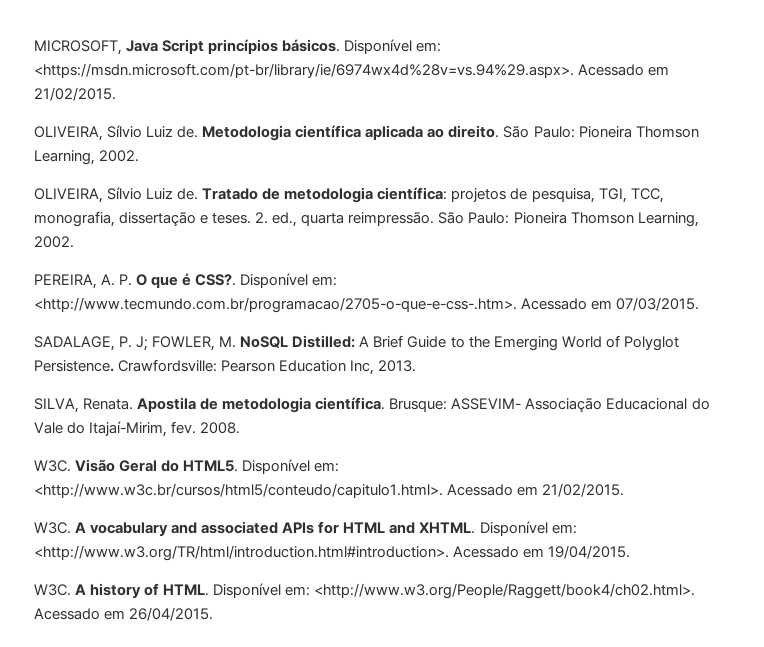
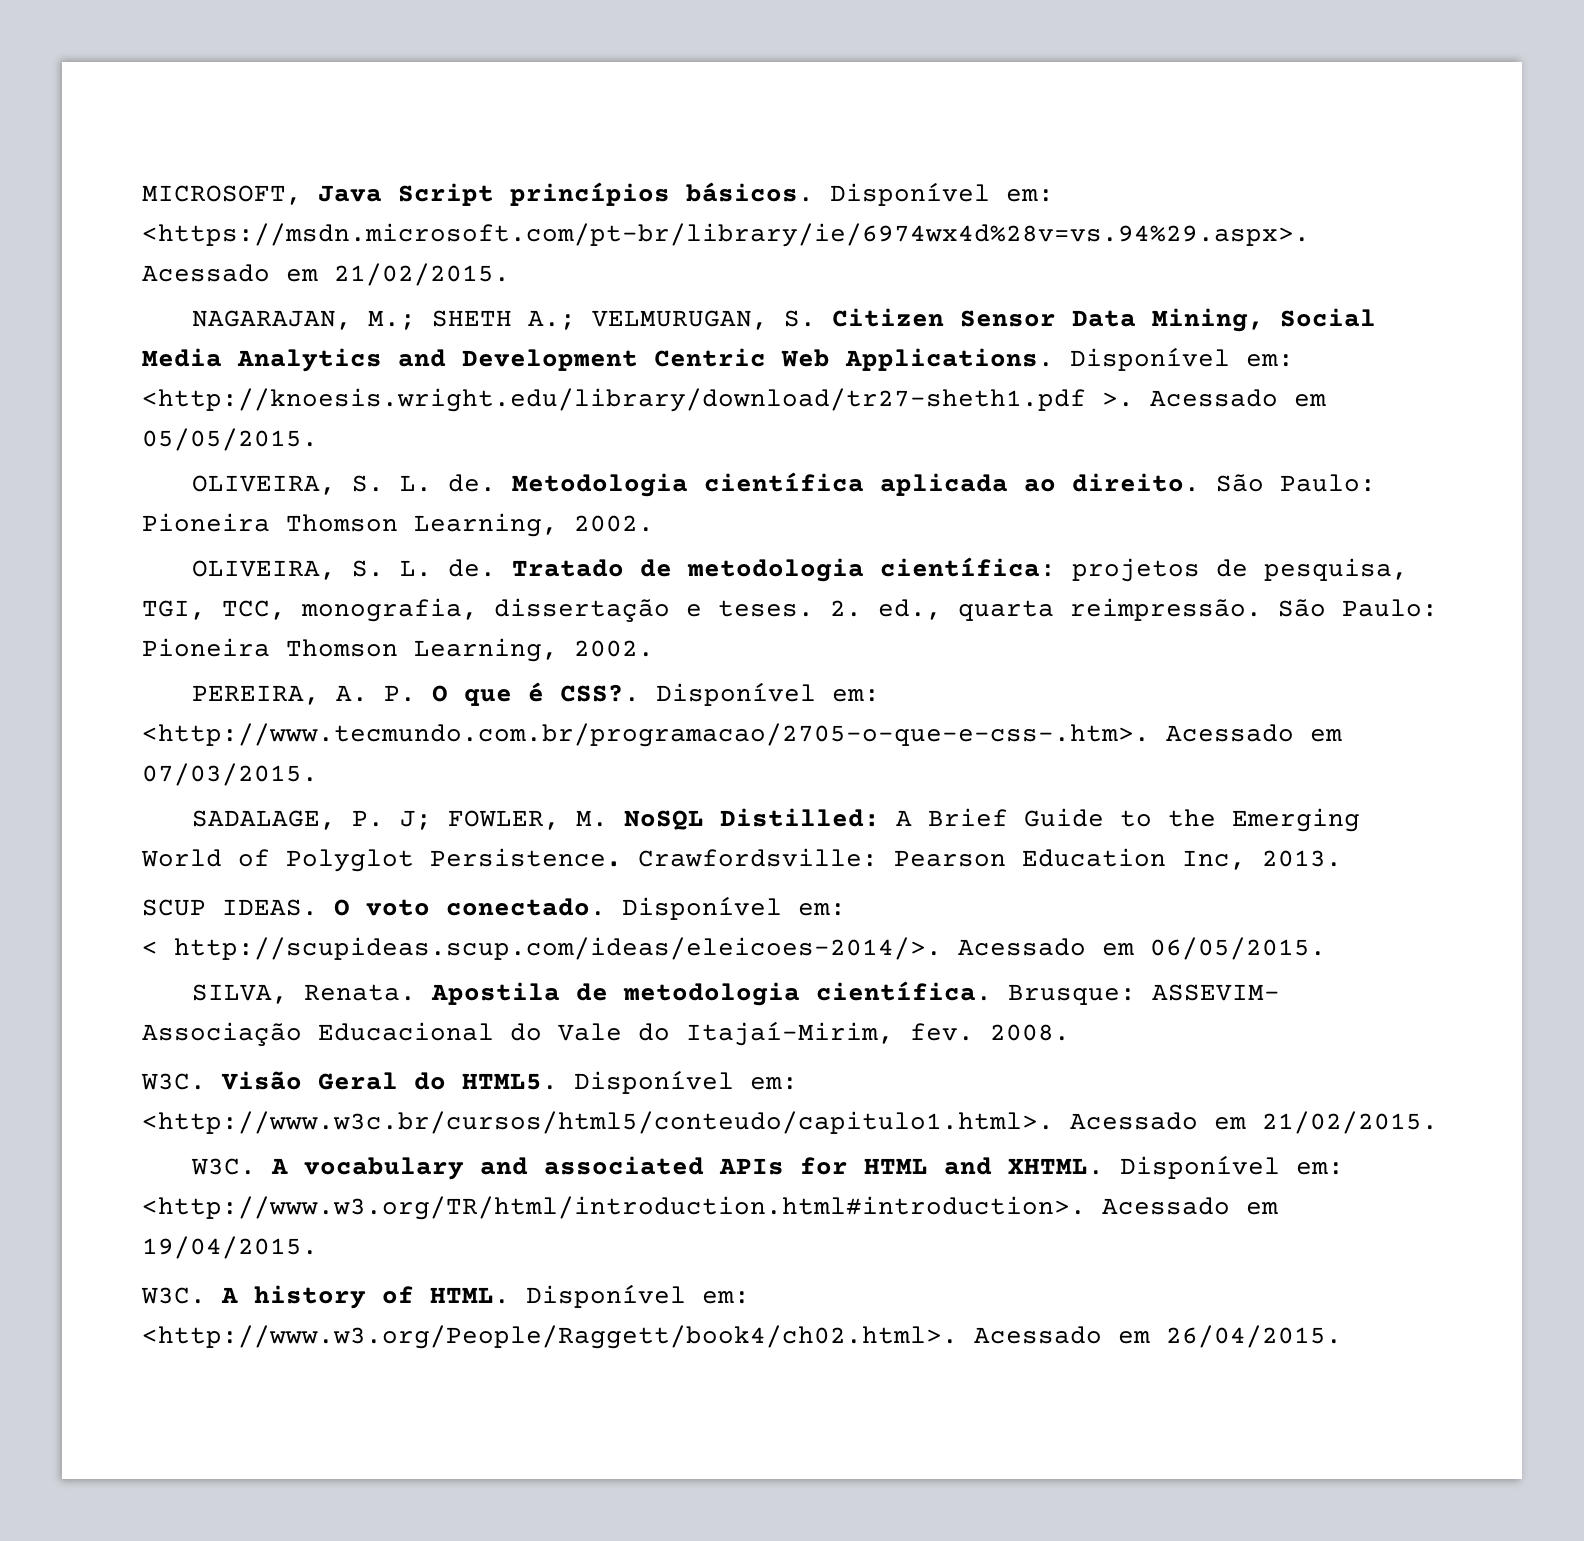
  Disponível em: <https://msdn.microsoft.com/pt-br/library/ie/6974wx4d%28v=vs.94%29.aspx>. Acessado em 21/02/2015.
- OLIVEIRA, Sílvio Luiz de.
+ NAGARAJAN, M.; SHETH A.; VELMURUGAN, S. Citizen Sensor Data Mining, Social Media Analytics and Development Centric Web Applications. Disponível em: <http://knoesis.wright.edu/library/download/tr27-sheth1.pdf >. Acessado em 05/05/2015.
+ OLIVEIRA, S. L. de.
  Metodologia científica aplicada ao direito. São Paulo: Pioneira Thomson Learning, 2002.
- OLIVEIRA, Sílvio Luiz de.
+ OLIVEIRA, S. L. de.
+ SCUP IDEAS. O voto conectado. Disponível em:
+ < http://scupideas.scup.com/ideas/eleicoes-2014/>. Acessado em 06/05/2015.

